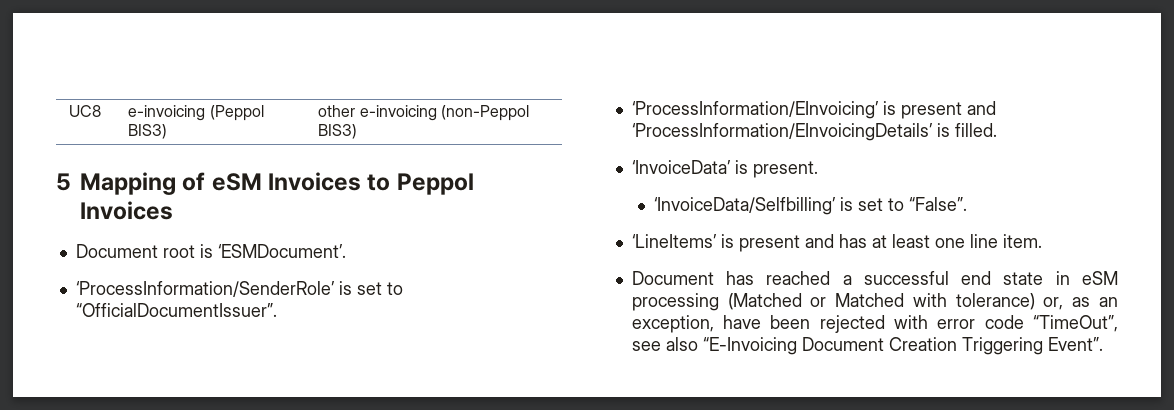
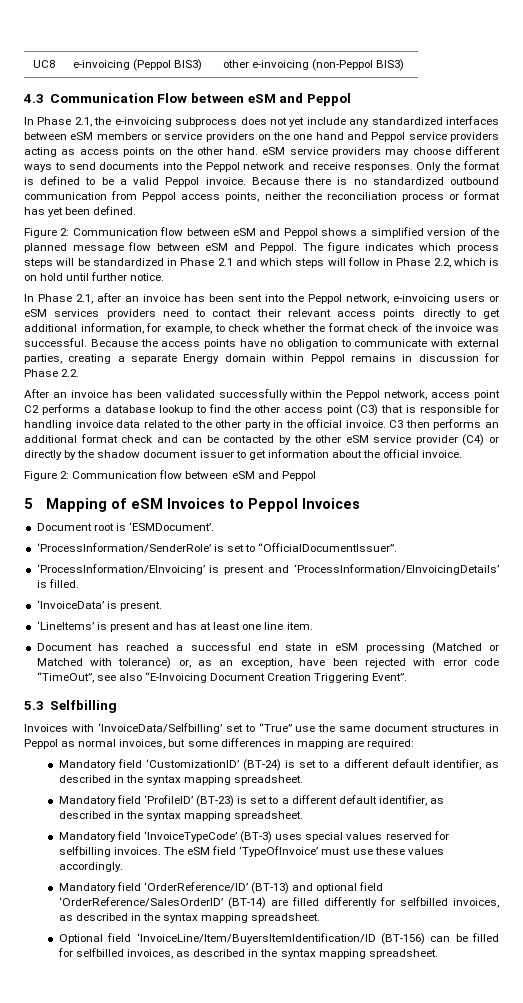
+ 4.3 Communication Flow between eSM and Peppol
+ In Phase 2.1, the e-invoicing subprocess does not yet include any standardized interfaces between eSM members or service providers on the one hand and Peppol service providers acting as access points on the other hand. eSM service providers may choose different ways to send documents into the Peppol network and receive responses. Only the format is defined to be a valid Peppol invoice. Because there is no standardized outbound communication from Peppol access points, neither the reconciliation process or format has yet been defined.
+ Figure 2: Communication flow between eSM and Peppol shows a simplified version of the planned message flow between eSM and Peppol. The figure indicates which process steps will be standardized in Phase 2.1 and which steps will follow in Phase 2.2, which is on hold until further notice.
+ In Phase 2.1, after an invoice has been sent into the Peppol network, e-invoicing users or eSM services providers need to contact their relevant access points directly to get additional information, for example, to check whether the format check of the invoice was successful. Because the access points have no obligation to communicate with external parties, creating a separate Energy domain within Peppol remains in discussion for Phase 2.2.
+ After an invoice has been validated successfully within the Peppol network, access point C2 performs a database lookup to find the other access point (C3) that is responsible for handling invoice data related to the other party in the official invoice. C3 then performs an additional format check and can be contacted by the other eSM service provider (C4) or directly by the shadow document issuer to get information about the official invoice.
+ Figure 2: Communication flow between eSM and Peppol
- ‘InvoiceData/Selfbilling’ is set to “False”.
+ 5.3 Selfbilling
+ Invoices with ‘InvoiceData/Selfbilling’ set to “True” use the same document structures in Peppol as normal invoices, but some differences in mapping are required:
+ Mandatory field ‘CustomizationID’ (BT-24) is set to a different default identifier, as described in the syntax mapping spreadsheet.
+ Mandatory field ‘ProfileID’ (BT-23) is set to a different default identifier, as described in the syntax mapping spreadsheet.
+ Mandatory field ‘InvoiceTypeCode’ (BT-3) uses special values reserved for selfbilling invoices. The eSM field ‘TypeOfInvoice’ must use these values accordingly.
+ Mandatory field ‘OrderReference/ID’ (BT-13) and optional field ‘OrderReference/SalesOrderID’ (BT-14) are filled differently for selfbilled invoices, as described in the syntax mapping spreadsheet.
+ Optional field ‘InvoiceLine/Item/BuyersItemIdentification/ID (BT-156) can be filled for selfbilled invoices, as described in the syntax mapping spreadsheet.

